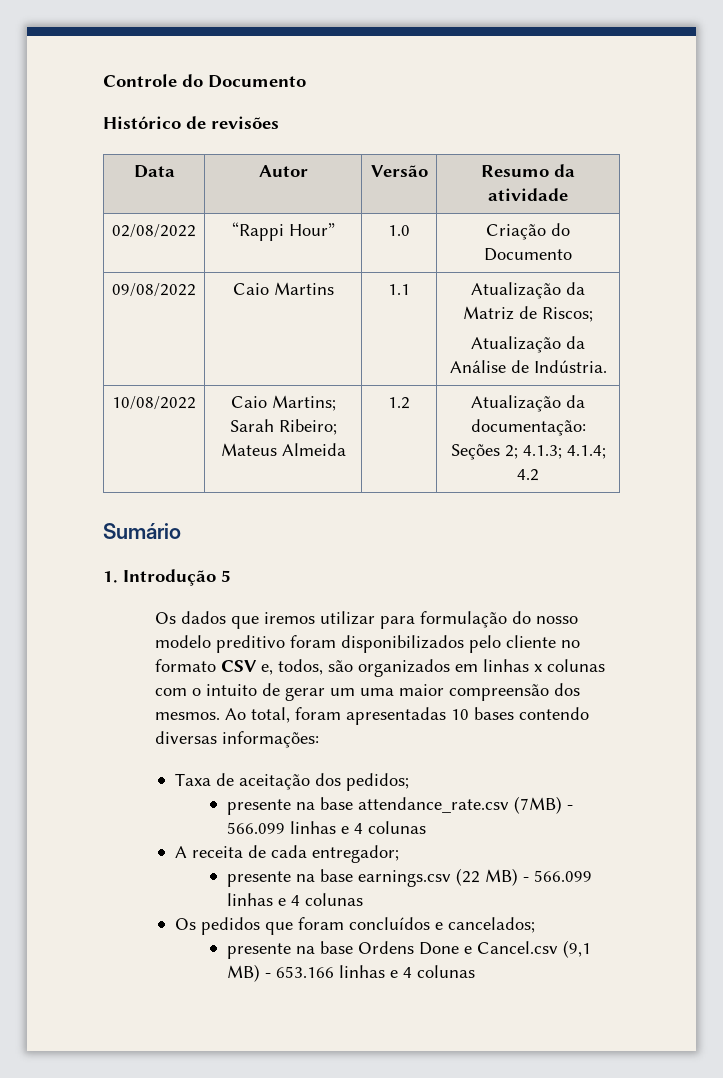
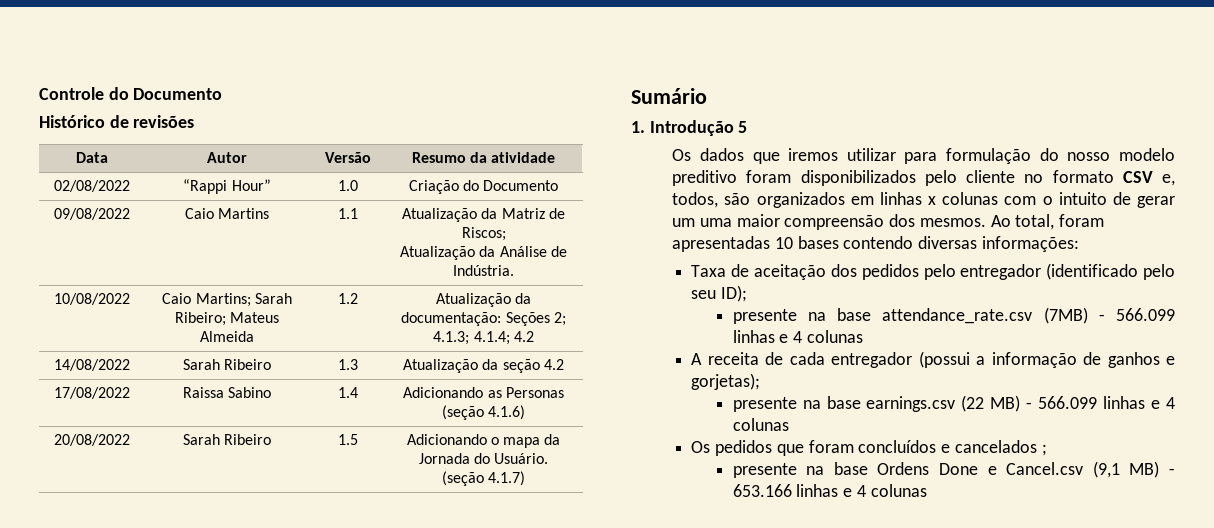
+ 14/08/2022 | Sarah Ribeiro | 1.3 | Atualização da seção 4.2
+ 17/08/2022 | Raissa Sabino | 1.4 | Adicionando as Personas (seção 4.1.6)
+ 20/08/2022 | Sarah Ribeiro | 1.5 | Adicionando o mapa da Jornada do Usuário. (seção 4.1.7)
- Taxa de aceitação dos pedidos;
+ Taxa de aceitação dos pedidos pelo entregador (identificado pelo seu ID);
- A receita de cada entregador;
+ A receita de cada entregador (possui a informação de ganhos e gorjetas);
- Os pedidos que foram concluídos e cancelados;
+ Os pedidos que foram concluídos e cancelados ;

